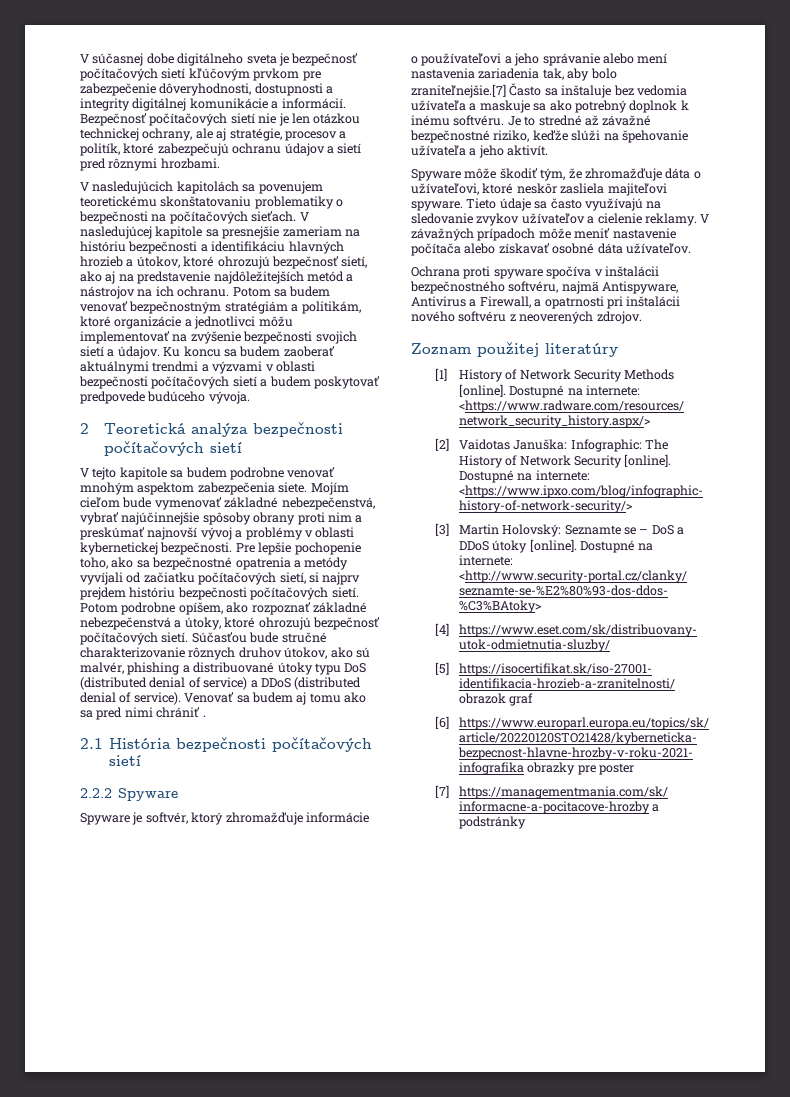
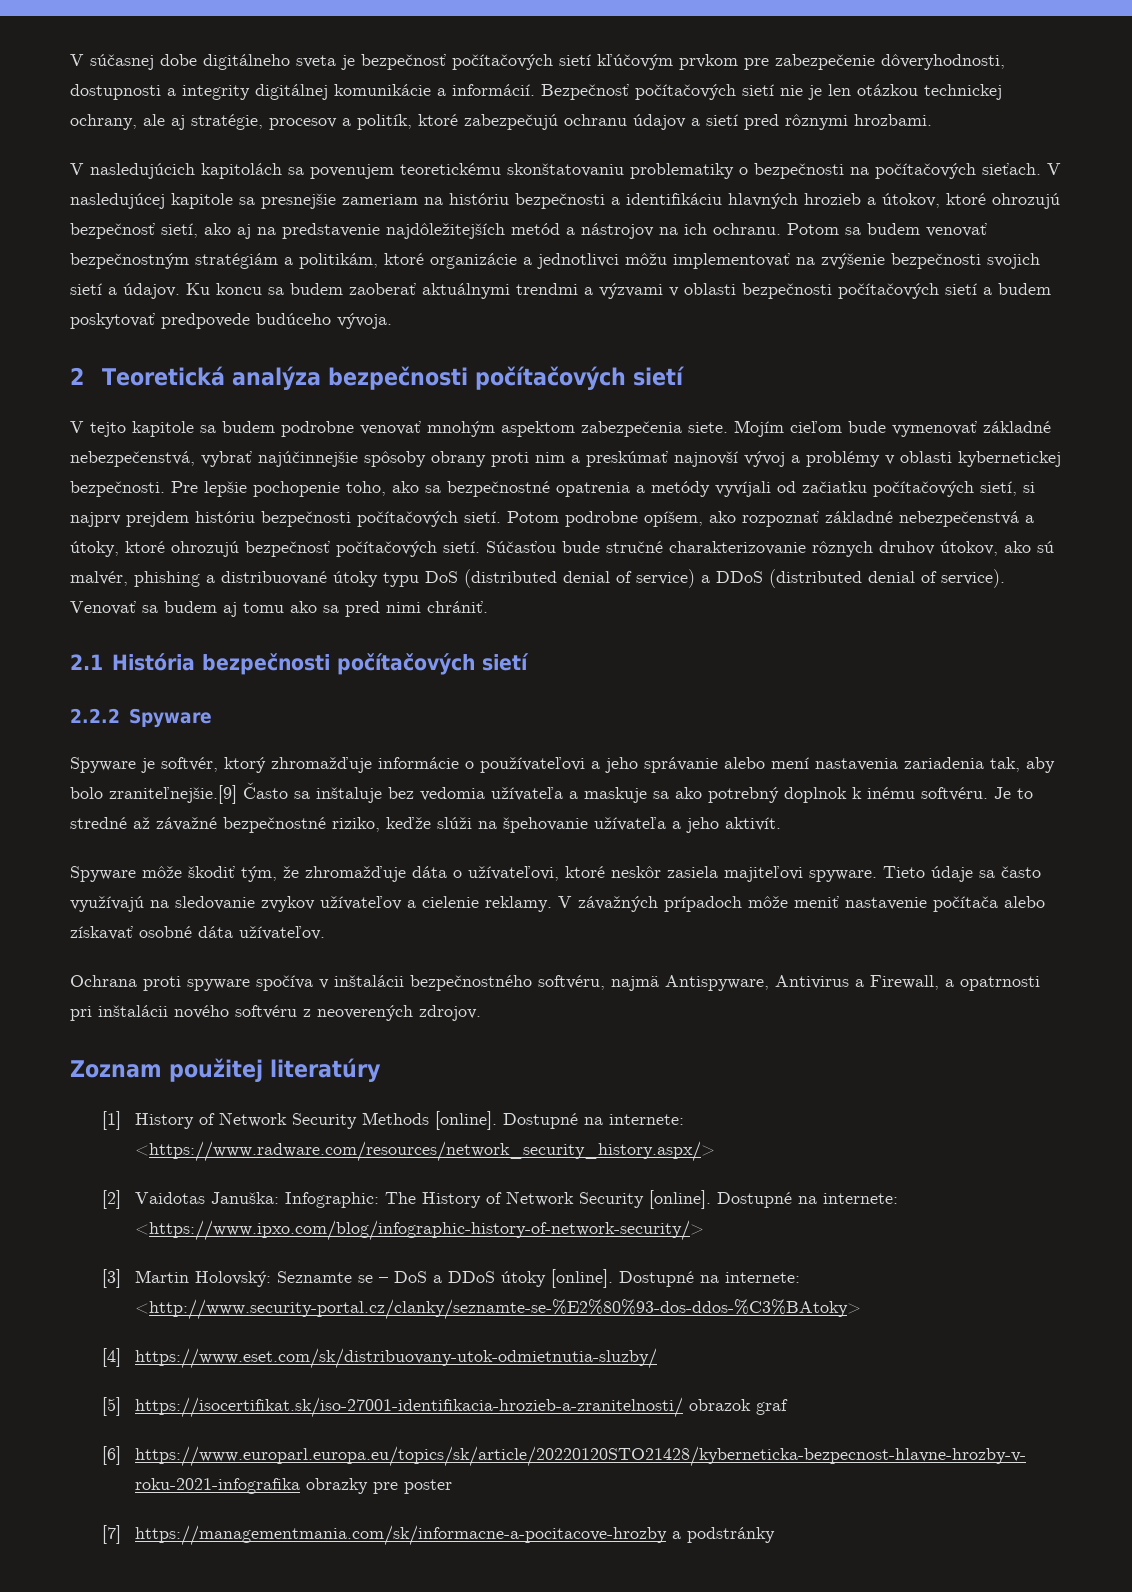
- Venovať sa budem aj tomu ako sa pred nimi chrániť .
+ Venovať sa budem aj tomu ako sa pred nimi chrániť.
- Spyware je softvér, ktorý zhromažďuje informácie o používateľovi a jeho správanie alebo mení nastavenia zariadenia tak, aby bolo zraniteľnejšie.[7] Často sa inštaluje bez vedomia užívateľa a maskuje sa ako potrebný doplnok k inému softvéru.
+ Spyware je softvér, ktorý zhromažďuje informácie o používateľovi a jeho správanie alebo mení nastavenia zariadenia tak, aby bolo zraniteľnejšie.[9] Často sa inštaluje bez vedomia užívateľa a maskuje sa ako potrebný doplnok k inému softvéru.
- Spyware môže škodiť tým, že zhromažďuje dáta o užívateľovi, ktoré neskôr zasliela majiteľovi spyware.
+ Spyware môže škodiť tým, že zhromažďuje dáta o užívateľovi, ktoré neskôr zasiela majiteľovi spyware.

